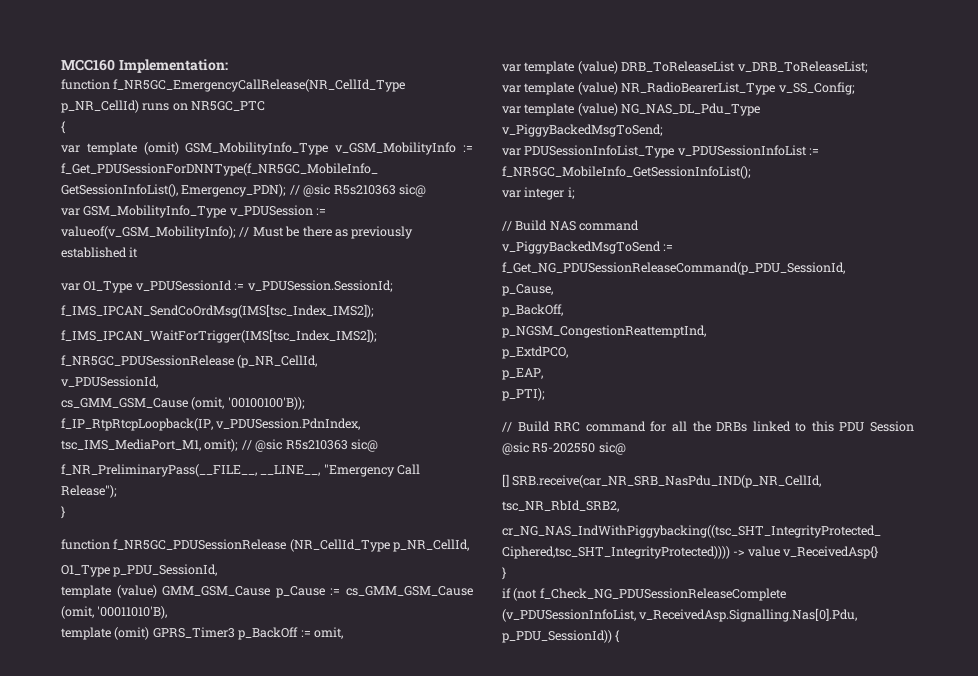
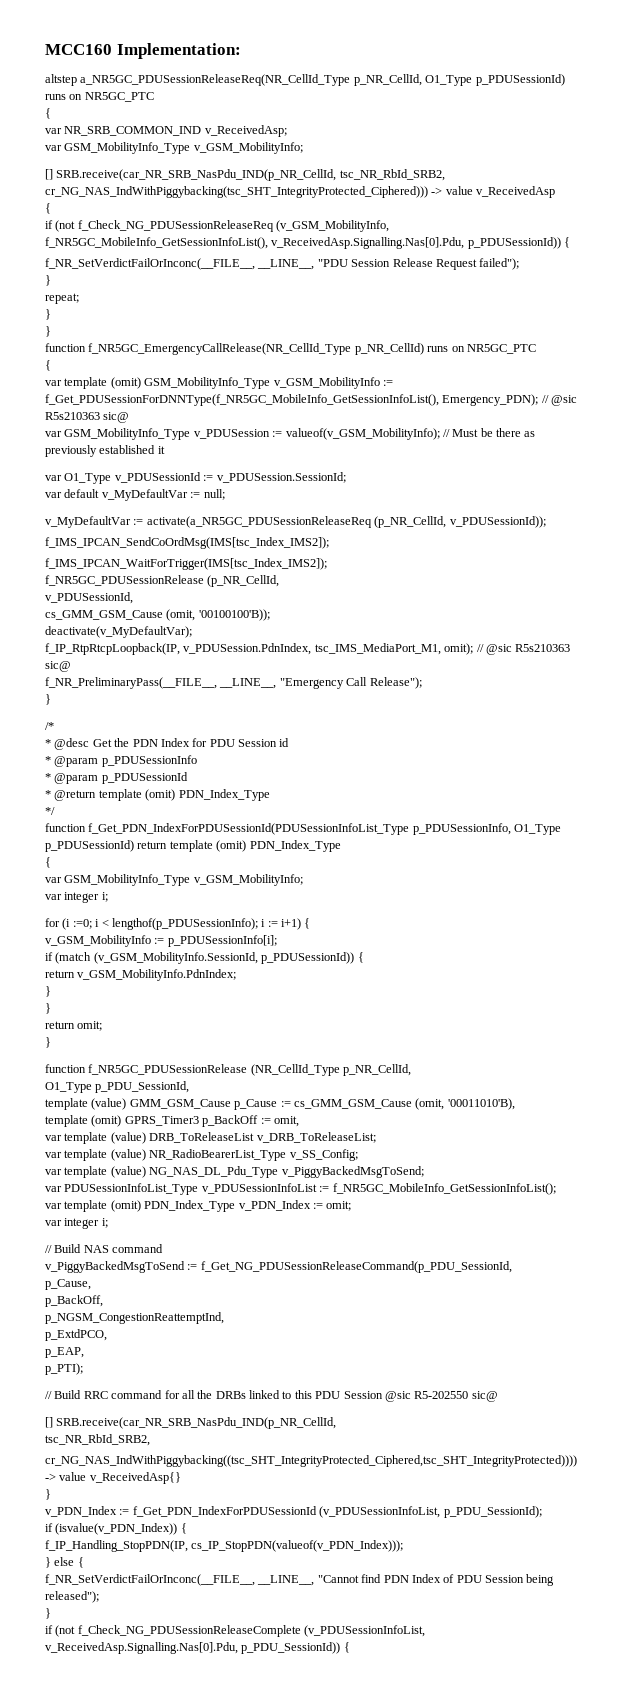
+ altstep a_NR5GC_PDUSessionReleaseReq(NR_CellId_Type p_NR_CellId, O1_Type p_PDUSessionId) runs on NR5GC_PTC
+ {
+ var NR_SRB_COMMON_IND v_ReceivedAsp;
+ var GSM_MobilityInfo_Type v_GSM_MobilityInfo;
+ [] SRB.receive(car_NR_SRB_NasPdu_IND(p_NR_CellId, tsc_NR_RbId_SRB2, cr_NG_NAS_IndWithPiggybacking(tsc_SHT_IntegrityProtected_Ciphered))) -> value v_ReceivedAsp
+ {
+ if (not f_Check_NG_PDUSessionReleaseReq (v_GSM_MobilityInfo, f_NR5GC_MobileInfo_GetSessionInfoList(), v_ReceivedAsp.Signalling.Nas[0].Pdu, p_PDUSessionId)) {
+ f_NR_SetVerdictFailOrInconc(__FILE__, __LINE__, "PDU Session Release Request failed");
+ }
+ repeat;
+ }
+ }
+ var default v_MyDefaultVar := null;
+ v_MyDefaultVar := activate(a_NR5GC_PDUSessionReleaseReq (p_NR_CellId, v_PDUSessionId));
+ deactivate(v_MyDefaultVar);
+ /*
+ * @desc Get the PDN Index for PDU Session id
+ * @param p_PDUSessionInfo
+ * @param p_PDUSessionId
+ * @return template (omit) PDN_Index_Type
+ */
+ function f_Get_PDN_IndexForPDUSessionId(PDUSessionInfoList_Type p_PDUSessionInfo, O1_Type p_PDUSessionId) return template (omit) PDN_Index_Type
+ {
+ var GSM_MobilityInfo_Type v_GSM_MobilityInfo;
+ var integer i;
+ for (i :=0; i < lengthof(p_PDUSessionInfo); i := i+1) {
+ v_GSM_MobilityInfo := p_PDUSessionInfo[i];
+ if (match (v_GSM_MobilityInfo.SessionId, p_PDUSessionId)) {
+ return v_GSM_MobilityInfo.PdnIndex;
+ }
+ }
+ return omit;
+ }
+ var template (omit) PDN_Index_Type v_PDN_Index := omit;
+ v_PDN_Index := f_Get_PDN_IndexForPDUSessionId (v_PDUSessionInfoList, p_PDU_SessionId);
+ if (isvalue(v_PDN_Index)) {
+ f_IP_Handling_StopPDN(IP, cs_IP_StopPDN(valueof(v_PDN_Index)));
+ } else {
+ f_NR_SetVerdictFailOrInconc(__FILE__, __LINE__, "Cannot find PDN Index of PDU Session being released");
+ }

